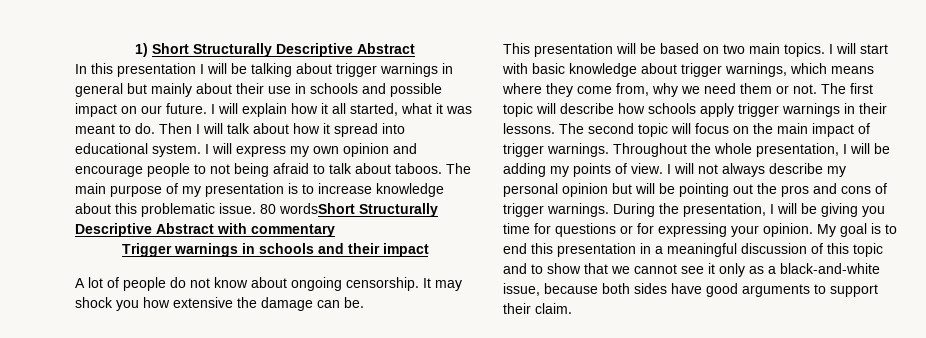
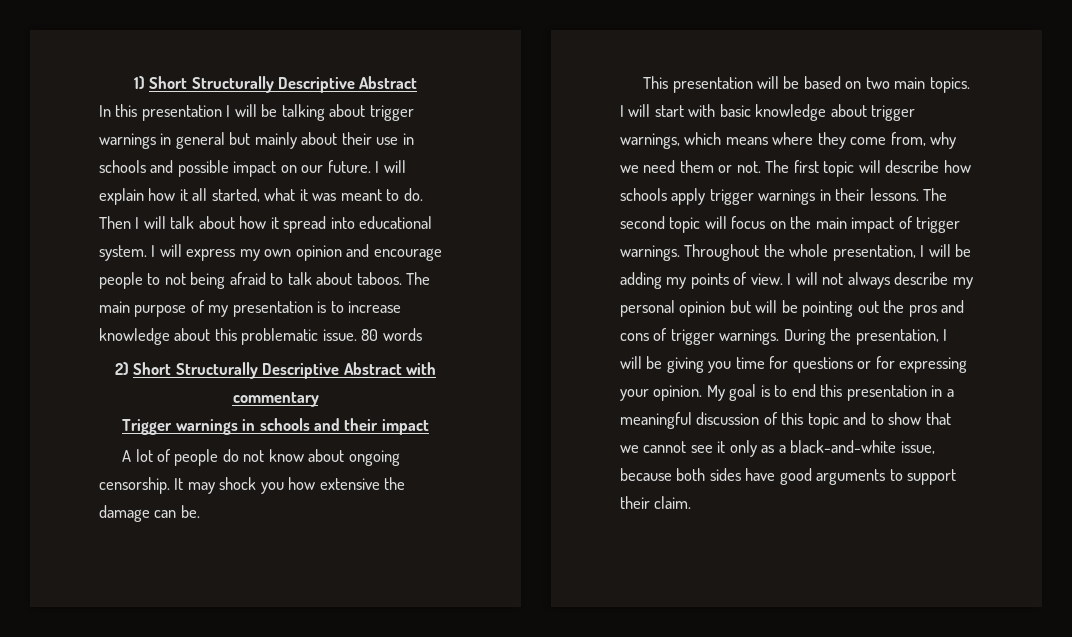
- 80 wordsShort Structurally Descriptive Abstract with commentary
+ 80 words
+ 2) Short Structurally Descriptive Abstract with commentary

